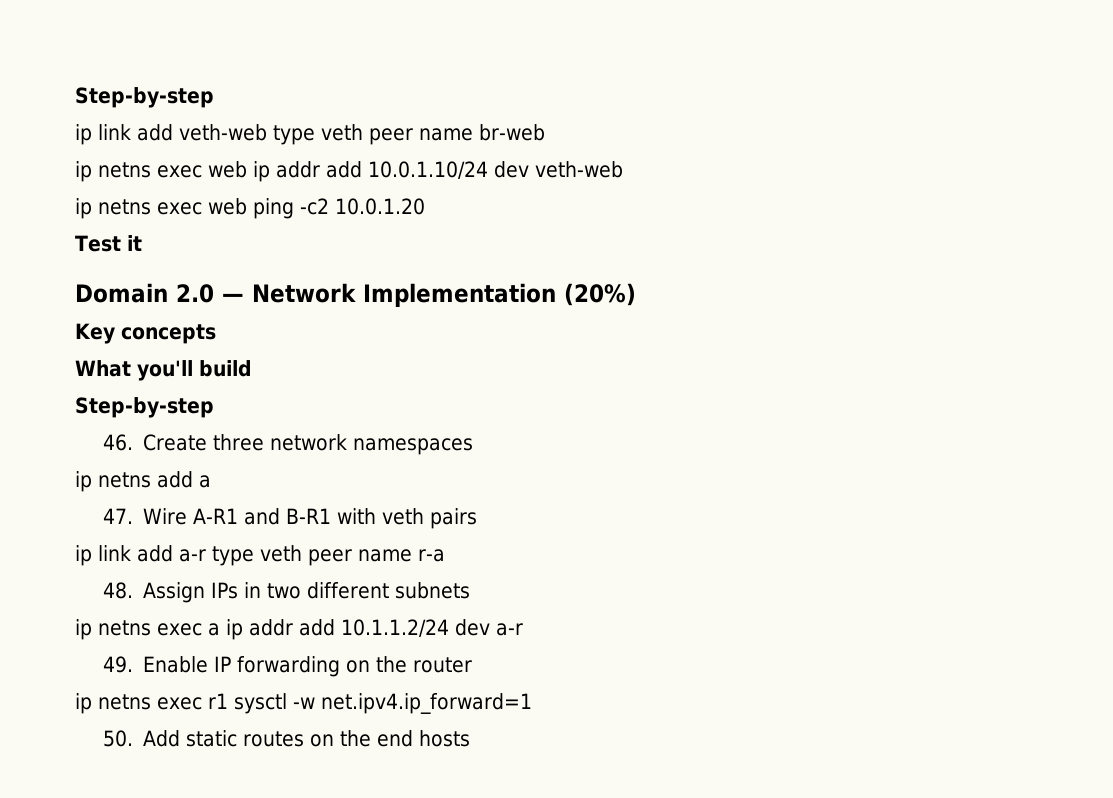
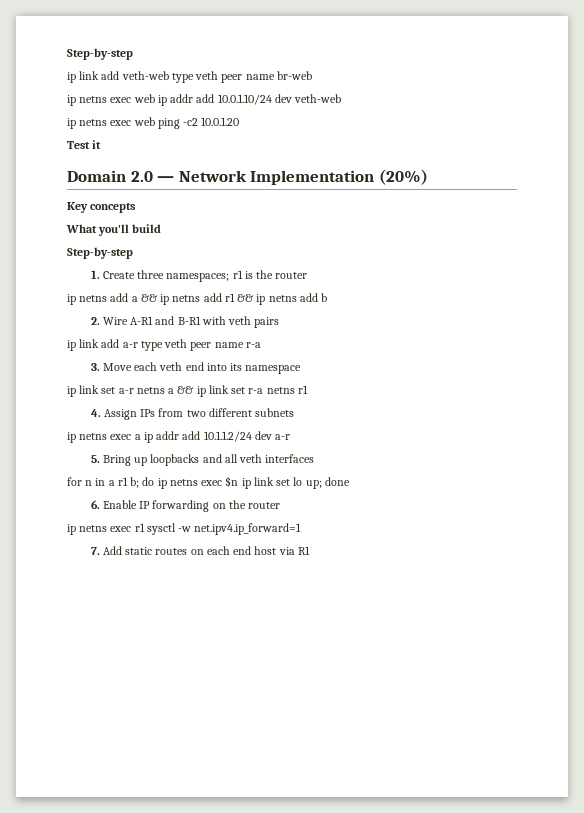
- 46. Create three network namespaces
+ 1. Create three namespaces; r1 is the router
- ip netns add a
- 47. Wire A-R1 and B-R1 with veth pairs
+ ip netns add a && ip netns add r1 && ip netns add b
+ 2. Wire A-R1 and B-R1 with veth pairs
- 48. Assign IPs in two different subnets
+ 3. Move each veth end into its namespace
+ ip link set a-r netns a && ip link set r-a netns r1
+ 4. Assign IPs from two different subnets
- 49. Enable IP forwarding on the router
+ 5. Bring up loopbacks and all veth interfaces
+ for n in a r1 b; do ip netns exec $n ip link set lo up; done
+ 6. Enable IP forwarding on the router
- 50. Add static routes on the end hosts
+ 7. Add static routes on each end host via R1

